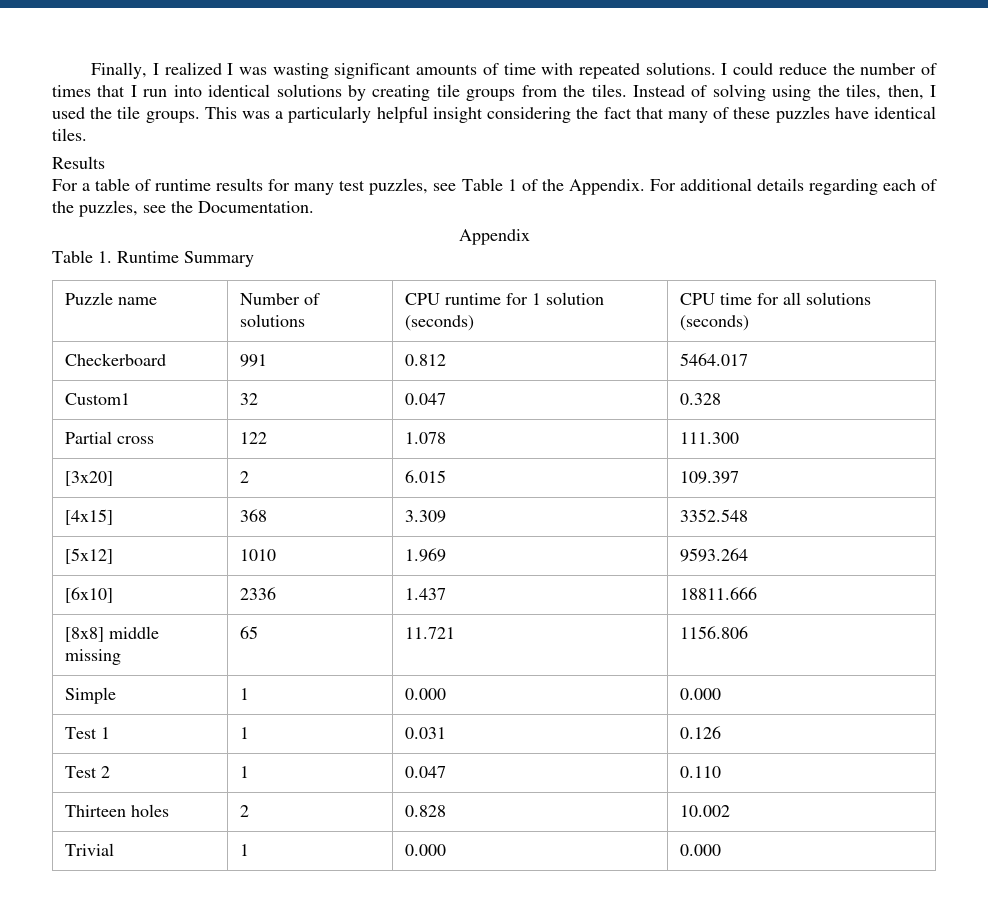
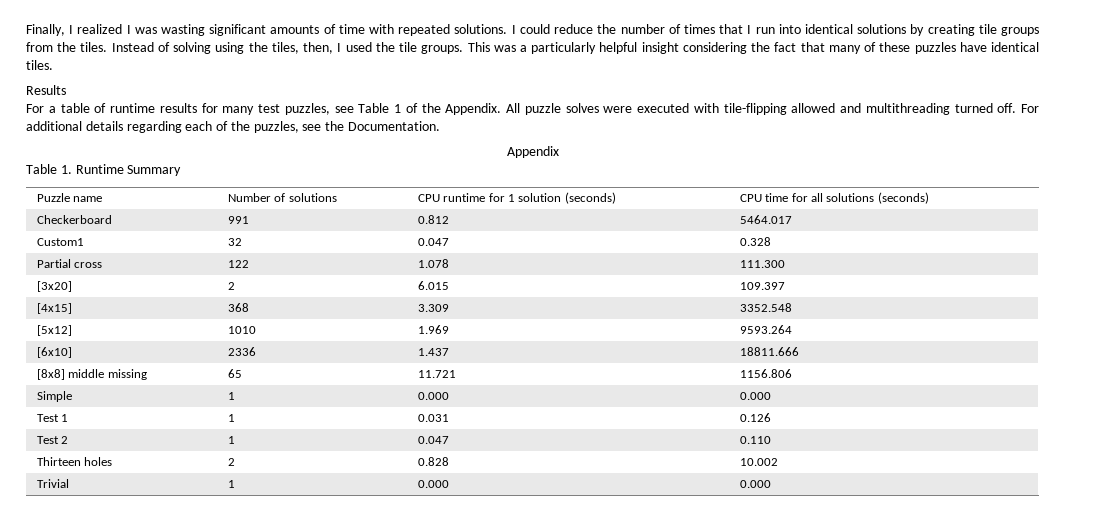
+ All puzzle solves were executed with tile-flipping allowed and multithreading turned off.

